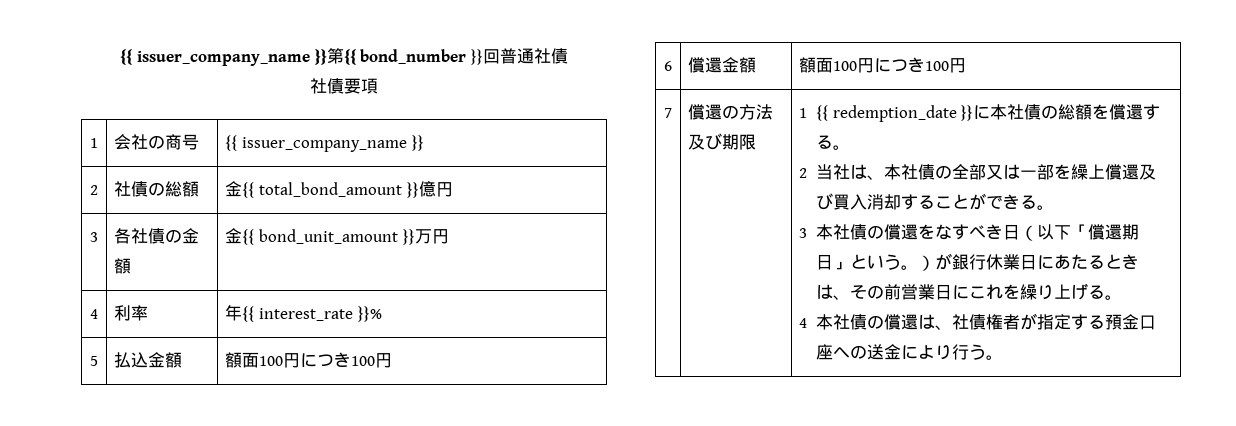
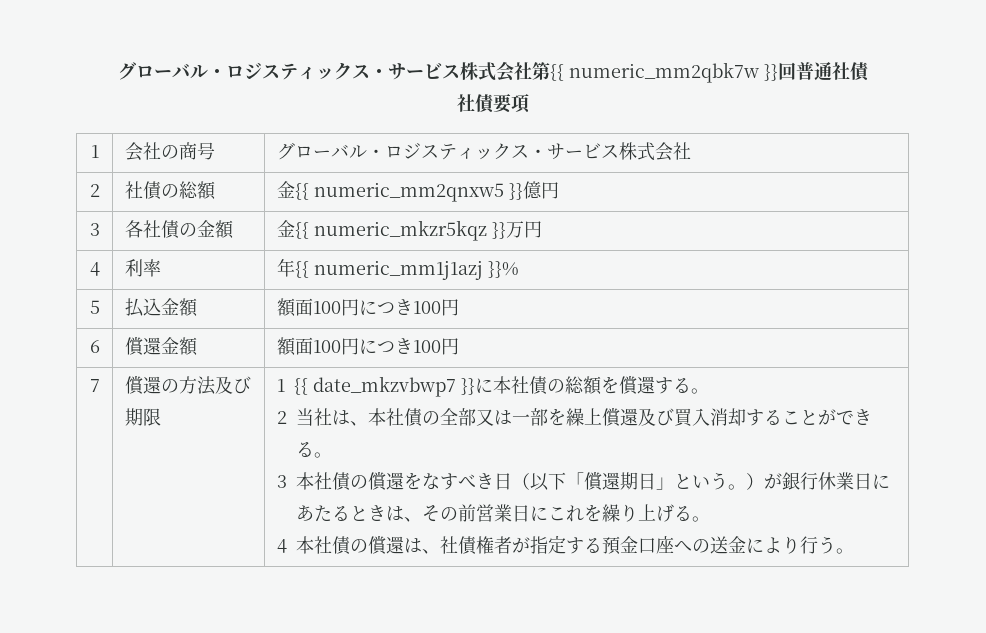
- {{ issuer_company_name }}第{{ bond_number }}回普通社債
+ グローバル・ロジスティックス・サービス株式会社第{{ numeric_mm2qbk7w }}回普通社債
- 1 | 会社の商号 | {{ issuer_company_name }}
+ 1 | 会社の商号 | グローバル・ロジスティックス・サービス株式会社
- 2 | 社債の総額 | 金{{ total_bond_amount }}億円
+ 2 | 社債の総額 | 金{{ numeric_mm2qnxw5 }}億円
- 3 | 各社債の金額 | 金{{ bond_unit_amount }}万円
+ 3 | 各社債の金額 | 金{{ numeric_mkzr5kqz }}万円
- 4 | 利率 | 年{{ interest_rate }}%
+ 4 | 利率 | 年{{ numeric_mm1j1azj }}%
- 1 {{ redemption_date }}に本社債の総額を償還する。
+ 1 {{ date_mkzvbwp7 }}に本社債の総額を償還する。

